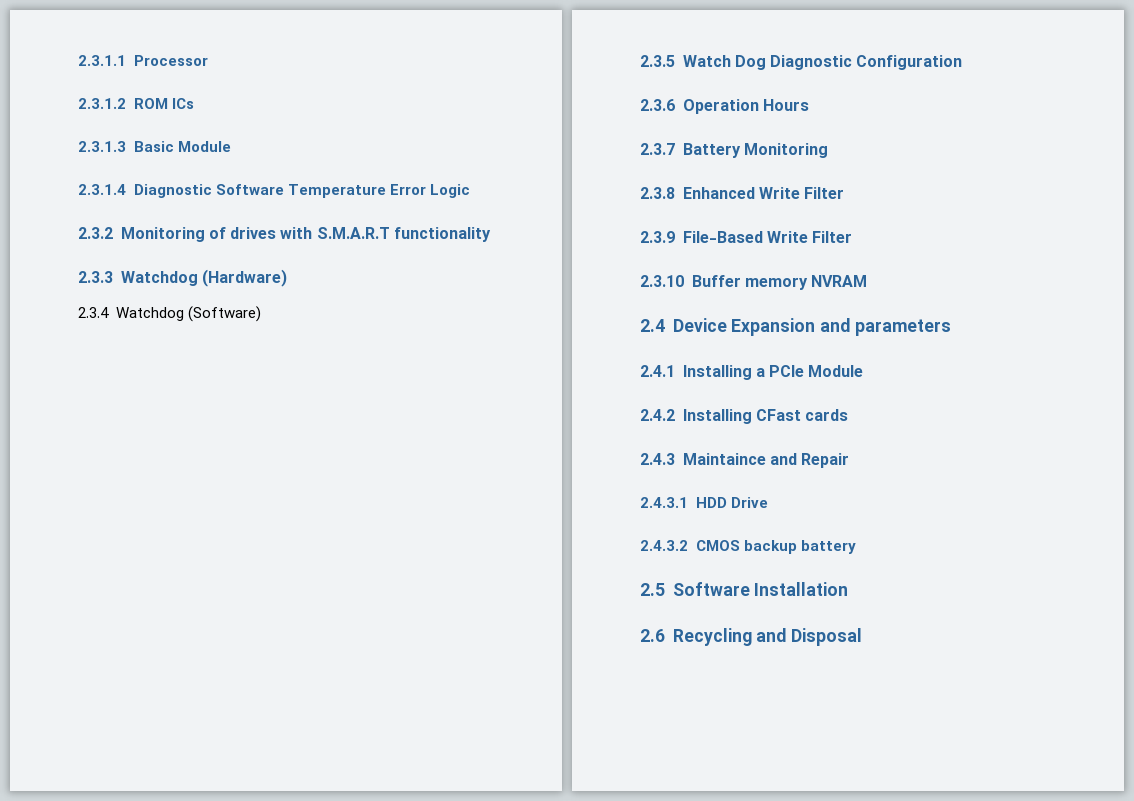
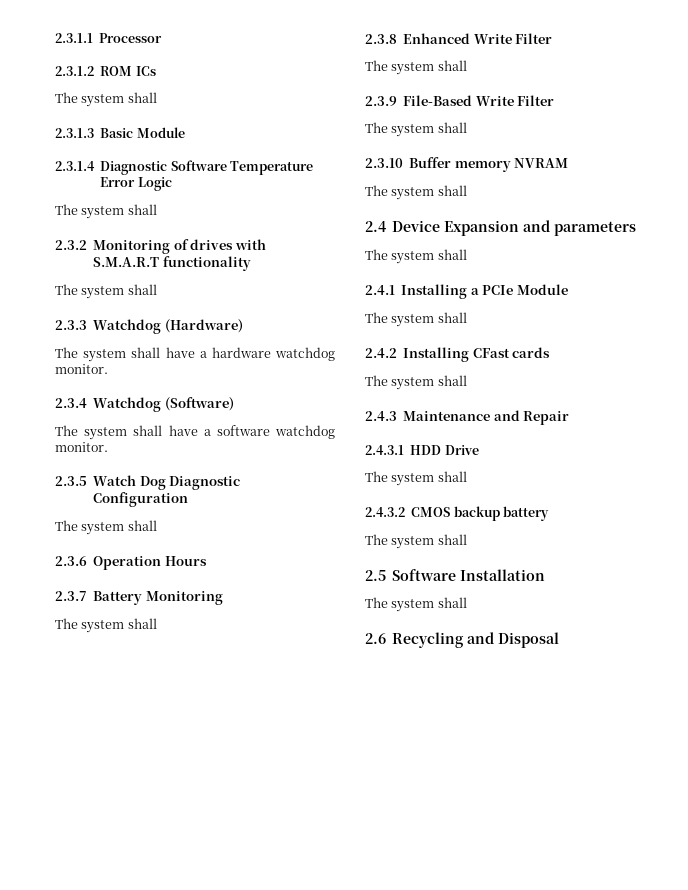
  2.3.1.2 ROM ICs
+ The system shall
  2.3.1.4 Diagnostic Software Temperature Error Logic
+ The system shall
  2.3.2 Monitoring of drives with S.M.A.R.T functionality
+ The system shall
+ The system shall have a hardware watchdog monitor.
  2.3.4 Watchdog (Software)
+ The system shall have a software watchdog monitor.
  2.3.5 Watch Dog Diagnostic Configuration
+ The system shall
  2.3.7 Battery Monitoring
+ The system shall
  2.3.8 Enhanced Write Filter
+ The system shall
  2.3.9 File-Based Write Filter
+ The system shall
  2.3.10 Buffer memory NVRAM
+ The system shall
  2.4 Device Expansion and parameters
+ The system shall
  2.4.1 Installing a PCIe Module
+ The system shall
  2.4.2 Installing CFast cards
+ The system shall
- 2.4.3 Maintaince and Repair
+ 2.4.3 Maintenance and Repair
  2.4.3.1 HDD Drive
+ The system shall
  2.4.3.2 CMOS backup battery
+ The system shall
  2.5 Software Installation
+ The system shall

